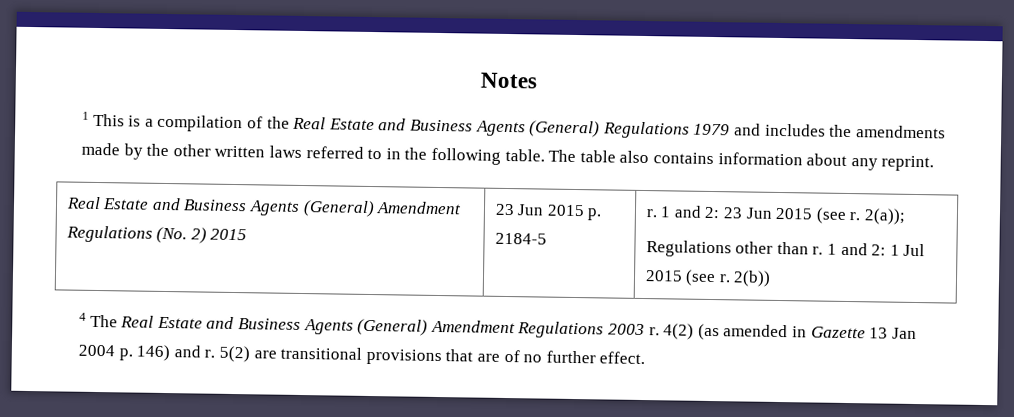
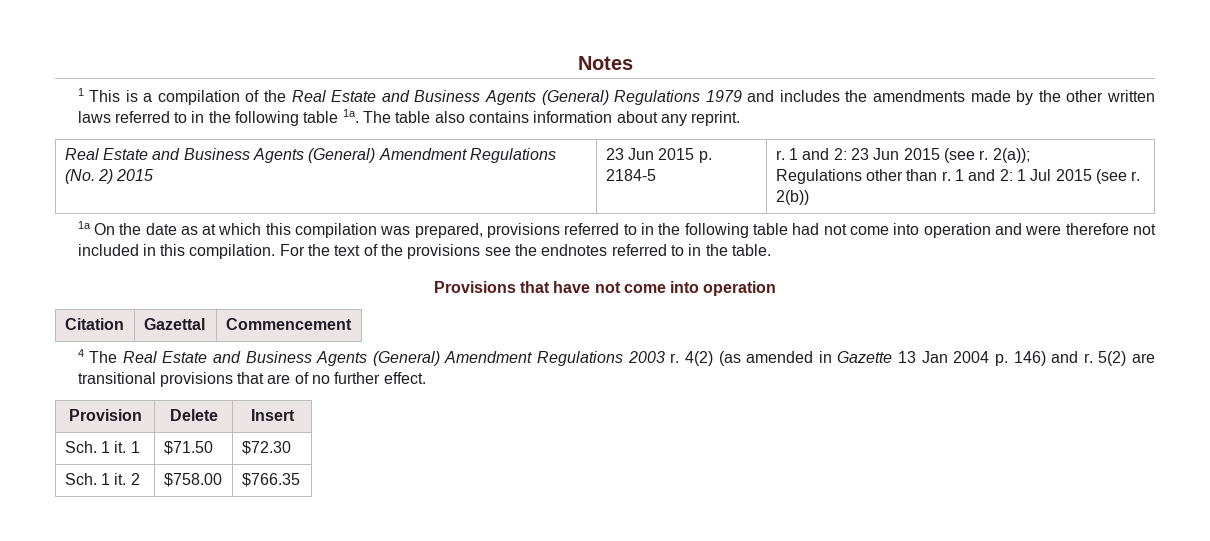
- 1 This is a compilation of the Real Estate and Business Agents (General) Regulations 1979 and includes the amendments made by the other written laws referred to in the following table.
+ 1 This is a compilation of the Real Estate and Business Agents (General) Regulations 1979 and includes the amendments made by the other written laws referred to in the following table 1a.
+ 1a On the date as at which this compilation was prepared, provisions referred to in the following table had not come into operation and were therefore not included in this compilation. For the text of the provisions see the endnotes referred to in the table.
+ Provisions that have not come into operation
+ Citation | Gazettal | Commencement
+ Provision | Delete | Insert
+ Sch. 1 it. 1 | $71.50 | $72.30
+ Sch. 1 it. 2 | $758.00 | $766.35

